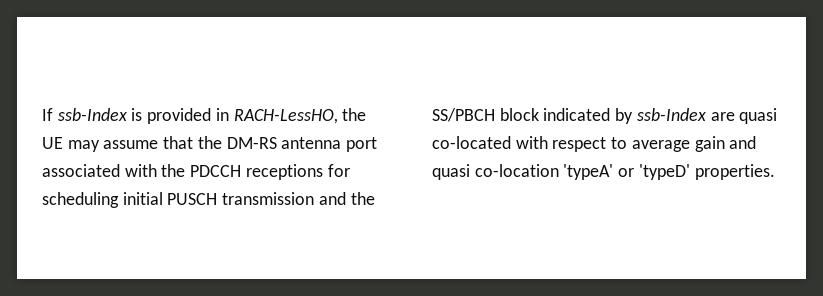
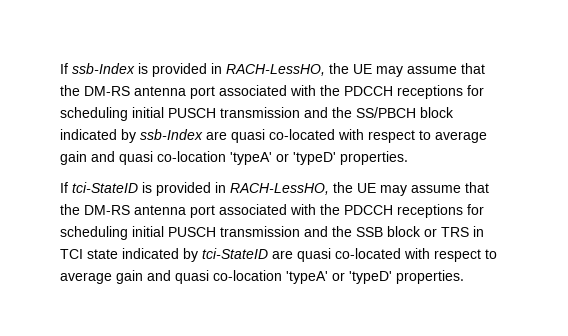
+ If tci-StateID is provided in RACH-LessHO, the UE may assume that the DM-RS antenna port associated with the PDCCH receptions for scheduling initial PUSCH transmission and the SSB block or TRS in TCI state indicated by tci-StateID are quasi co-located with respect to average gain and quasi co-location 'typeA' or 'typeD' properties.

